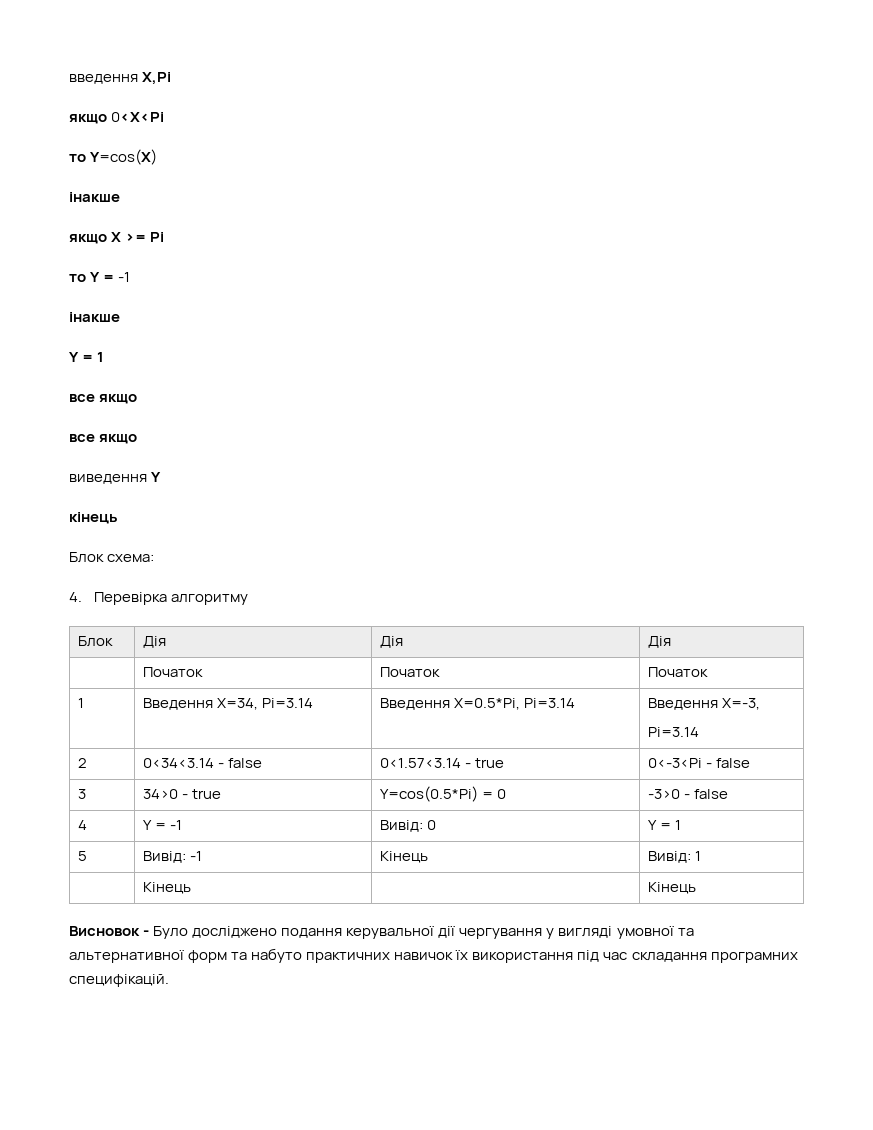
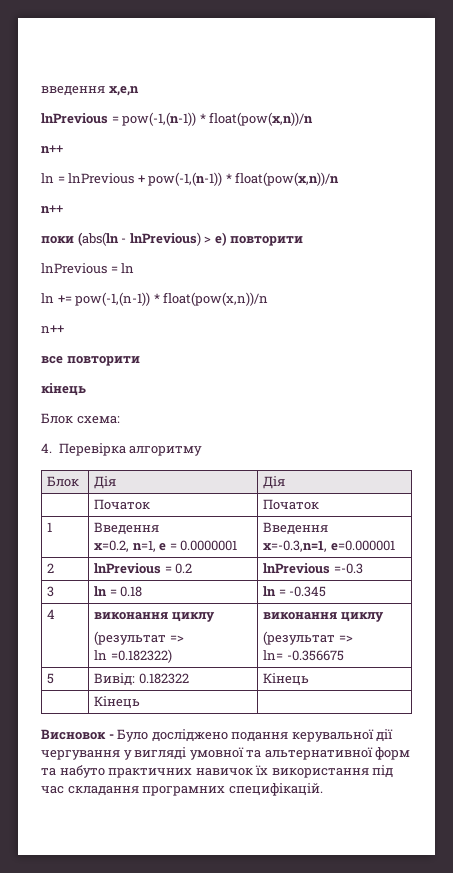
- введення Х,Pi
- якщо 0<X<Pi
- то Y=cos(X)
- інакше
- якщо Х >= Pi
- то Y = -1
- інакше
- Y = 1
- все якщо
- все якщо
- виведення Y
+ введення x,e,n
+ lnPrevious = pow(-1,(n-1)) * float(pow(x,n))/n
+ n++
+ ln = lnPrevious + pow(-1,(n-1)) * float(pow(x,n))/n
+ n++
+ поки (abs(ln - lnPrevious) > e) повторити
+ lnPrevious = ln
+ ln += pow(-1,(n-1)) * float(pow(x,n))/n
+ n++
+ все повторити
- Блок | Дія | Дія | Дія
- | Початок | Початок | Початок
+ Блок | Дія | Дія
+ | Початок | Початок
- 1 | Введення X=34, Pi=3.14 | Введення X=0.5*Pi, Pi=3.14 | Введення Х=-3,
- Pi=3.14
- 2 | 0<34<3.14 - false | 0<1.57<3.14 - true | 0<-3<Pi - false
- 3 | 34>0 - true | Y=cos(0.5*Pi) = 0 | -3>0 - false
- 4 | Y = -1 | Вивід: 0 | Y = 1
+ 1 | Введення
+ x=0.2, n=1, e = 0.0000001 | Введення
+ x=-0.3,n=1, e=0.000001
+ 2 | lnPrevious = 0.2 | lnPrevious =-0.3
+ 3 | ln = 0.18 | ln = -0.345
+ 4 | виконання циклу
+ (результат =>
+ ln =0.182322) | виконання циклу
+ (результат =>
+ ln= -0.356675
- 5 | Вивід: -1 | Кінець | Вивід: 1
- | Кінець | | Кінець
+ 5 | Вивід: 0.182322 | Кінець
+ | Кінець |

